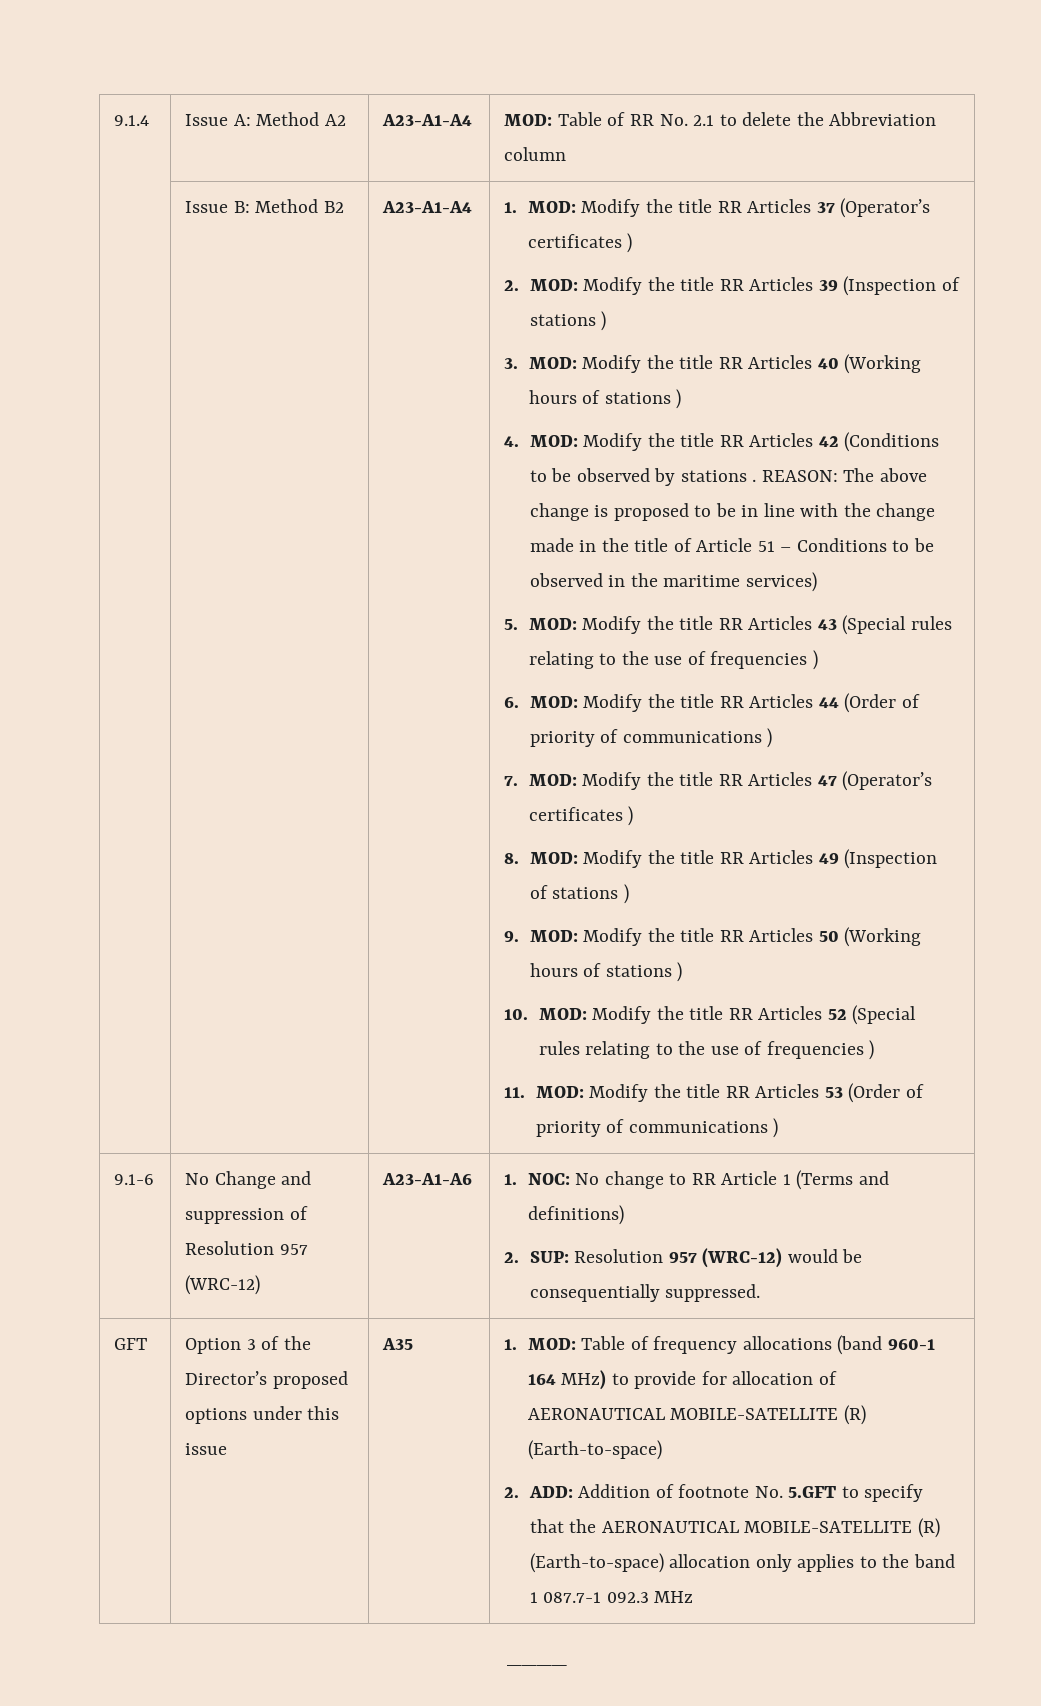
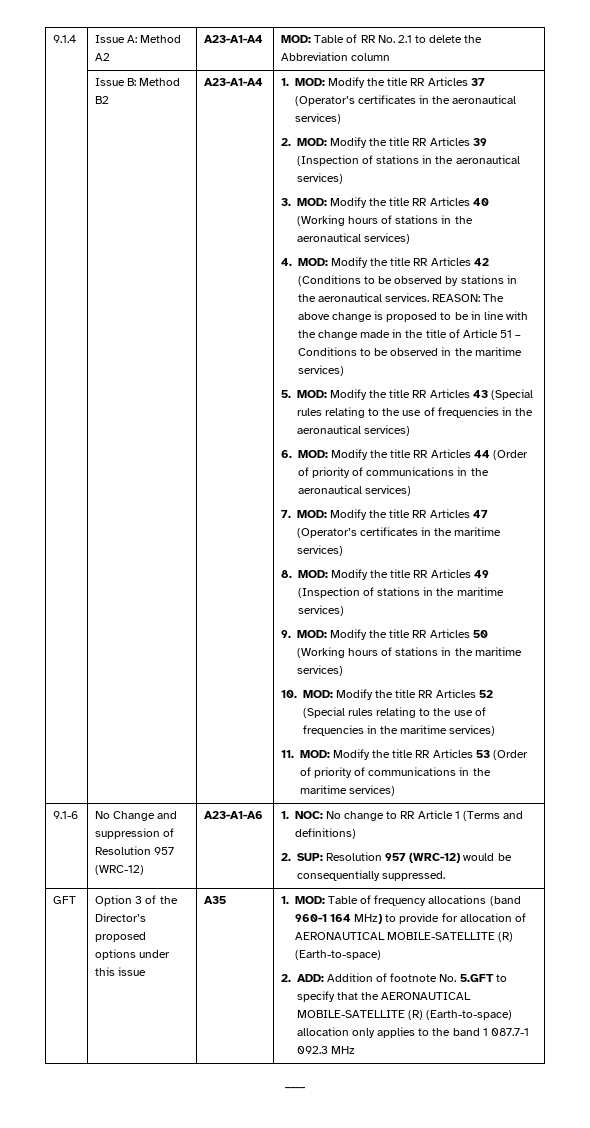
- 1. MOD: Modify the title RR Articles 37 (Operator’s certificates )
+ 1. MOD: Modify the title RR Articles 37 (Operator’s certificates in the aeronautical services)
- 2. MOD: Modify the title RR Articles 39 (Inspection of stations )
+ 2. MOD: Modify the title RR Articles 39 (Inspection of stations in the aeronautical services)
- 3. MOD: Modify the title RR Articles 40 (Working hours of stations )
+ 3. MOD: Modify the title RR Articles 40 (Working hours of stations in the aeronautical services)
- 4. MOD: Modify the title RR Articles 42 (Conditions to be observed by stations .
+ 4. MOD: Modify the title RR Articles 42 (Conditions to be observed by stations in the aeronautical services.
- 5. MOD: Modify the title RR Articles 43 (Special rules relating to the use of frequencies )
+ 5. MOD: Modify the title RR Articles 43 (Special rules relating to the use of frequencies in the aeronautical services)
- 6. MOD: Modify the title RR Articles 44 (Order of priority of communications )
+ 6. MOD: Modify the title RR Articles 44 (Order of priority of communications in the aeronautical services)
- 7. MOD: Modify the title RR Articles 47 (Operator’s certificates )
+ 7. MOD: Modify the title RR Articles 47 (Operator’s certificates in the maritime services)
- 8. MOD: Modify the title RR Articles 49 (Inspection of stations )
+ 8. MOD: Modify the title RR Articles 49 (Inspection of stations in the maritime services)
- 9. MOD: Modify the title RR Articles 50 (Working hours of stations )
+ 9. MOD: Modify the title RR Articles 50 (Working hours of stations in the maritime services)
- 10. MOD: Modify the title RR Articles 52 (Special rules relating to the use of frequencies )
+ 10. MOD: Modify the title RR Articles 52 (Special rules relating to the use of frequencies in the maritime services)
- 11. MOD: Modify the title RR Articles 53 (Order of priority of communications )
+ 11. MOD: Modify the title RR Articles 53 (Order of priority of communications in the maritime services)

